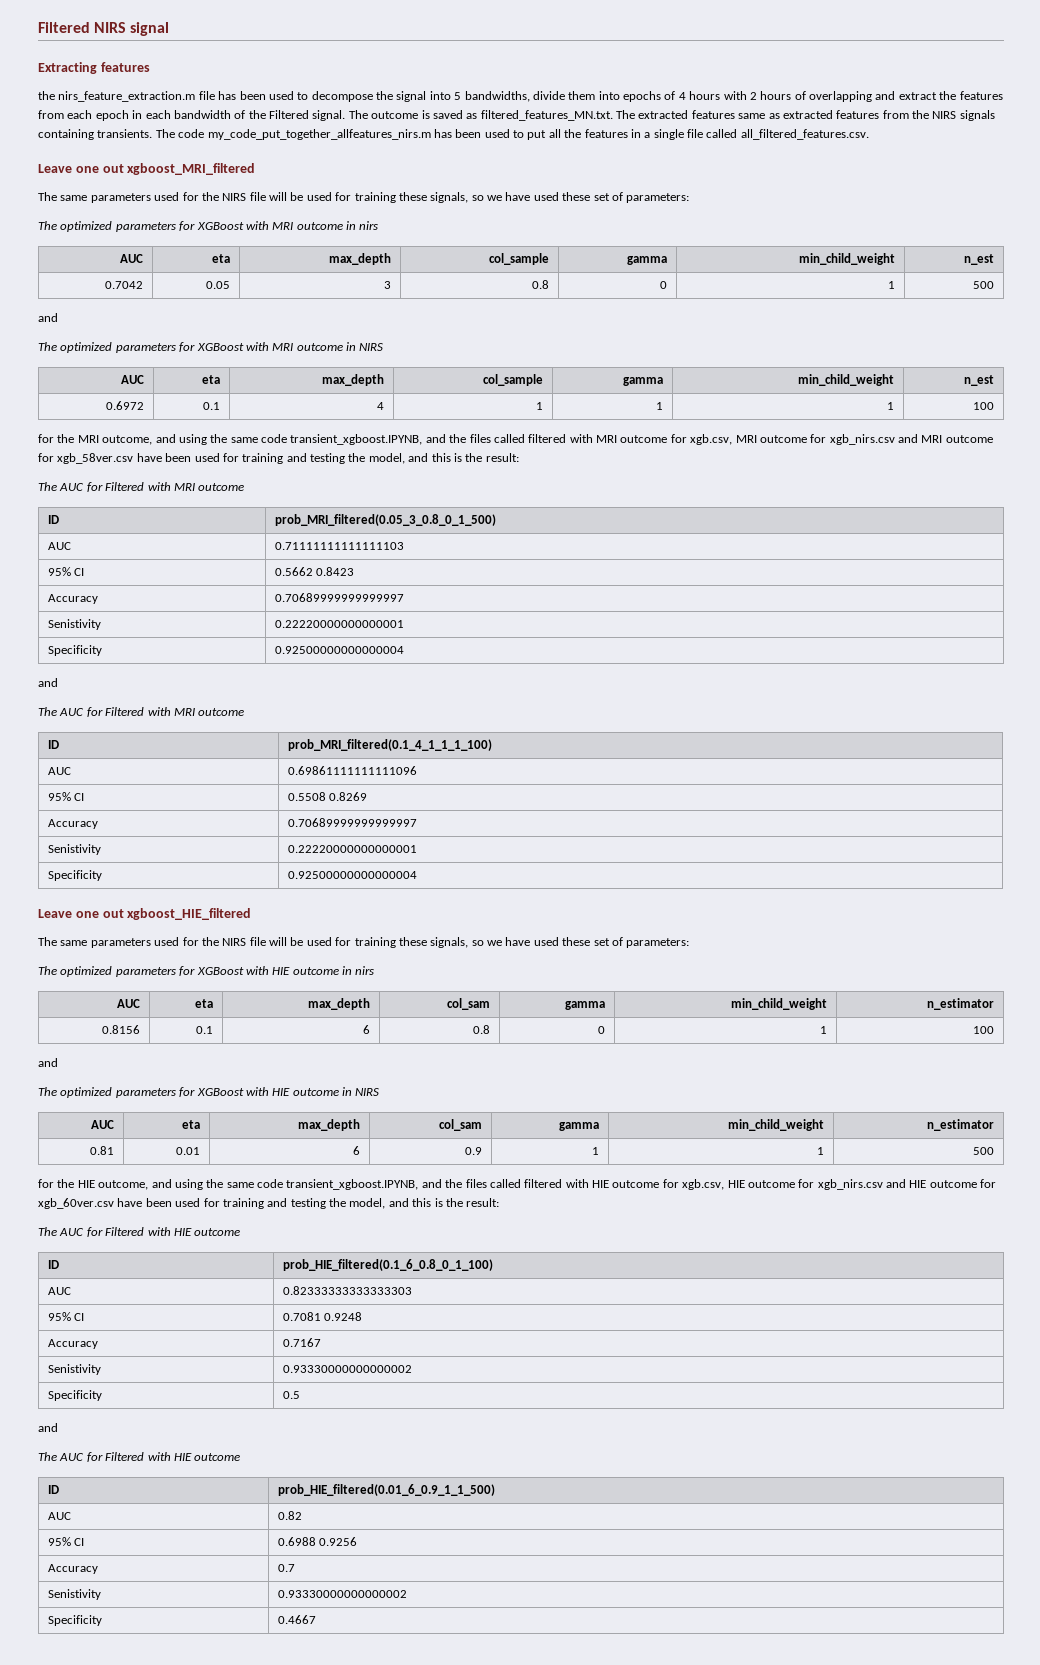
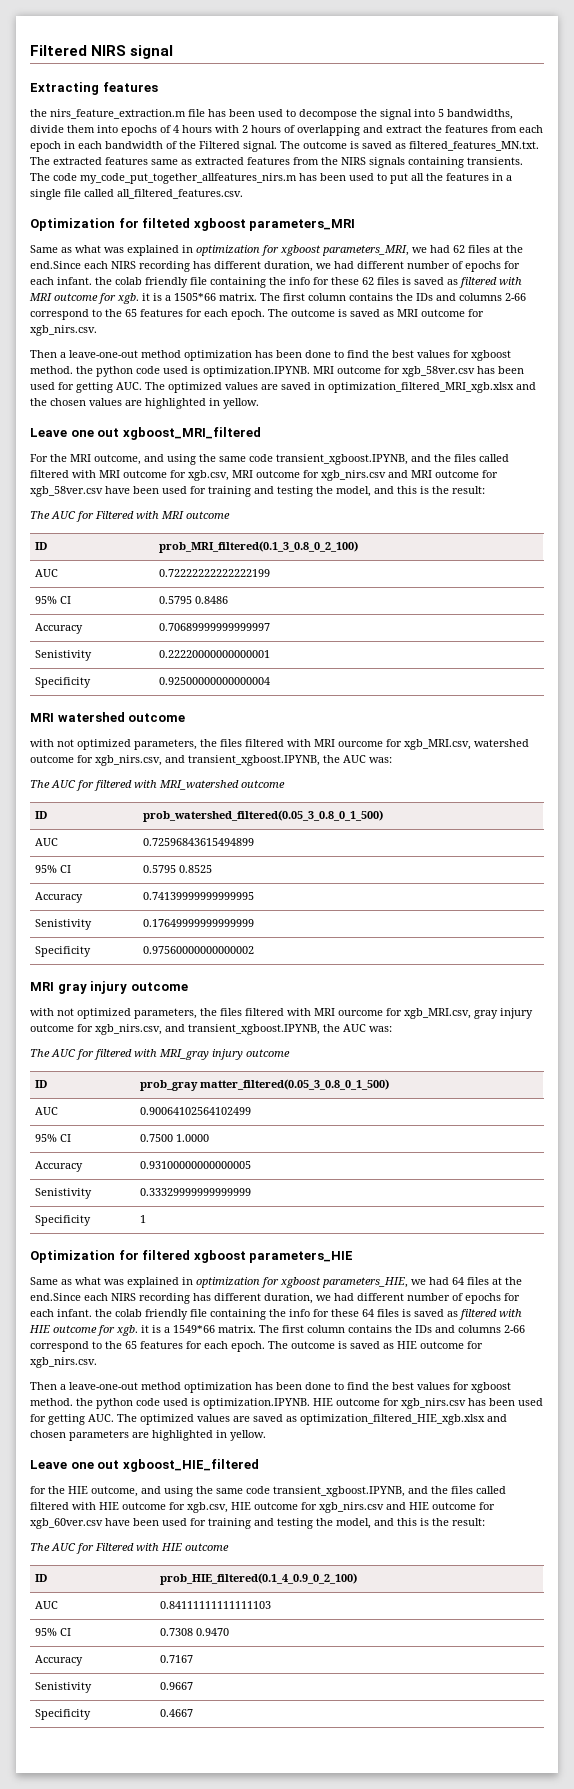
+ Optimization for filteted xgboost parameters_MRI
+ Same as what was explained in optimization for xgboost parameters_MRI, we had 62 files at the end.Since each NIRS recording has different duration, we had different number of epochs for each infant. the colab friendly file containing the info for these 62 files is saved as filtered with MRI outcome for xgb. it is a 1505*66 matrix. The first column contains the IDs and columns 2-66 correspond to the 65 features for each epoch. The outcome is saved as MRI outcome for xgb_nirs.csv.
+ Then a leave-one-out method optimization has been done to find the best values for xgboost method. the python code used is optimization.IPYNB. MRI outcome for xgb_58ver.csv has been used for getting AUC. The optimized values are saved in optimization_filtered_MRI_xgb.xlsx and the chosen values are highlighted in yellow.
  Leave one out xgboost_MRI_filtered
- The same parameters used for the NIRS file will be used for training these signals, so we have used these set of parameters:
- The optimized parameters for XGBoost with MRI outcome in nirs
- AUC | eta | max_depth | col_sample | gamma | min_child_weight | n_est
- 0.7042 | 0.05 | 3 | 0.8 | 0 | 1 | 500
- and
- The optimized parameters for XGBoost with MRI outcome in NIRS
- AUC | eta | max_depth | col_sample | gamma | min_child_weight | n_est
- 0.6972 | 0.1 | 4 | 1 | 1 | 1 | 100
- for the MRI outcome, and using the same code transient_xgboost.IPYNB, and the files called filtered with MRI outcome for xgb.csv, MRI outcome for xgb_nirs.csv and MRI outcome for xgb_58ver.csv have been used for training and testing the model, and this is the result:
+ For the MRI outcome, and using the same code transient_xgboost.IPYNB, and the files called filtered with MRI outcome for xgb.csv, MRI outcome for xgb_nirs.csv and MRI outcome for xgb_58ver.csv have been used for training and testing the model, and this is the result:
- ID | prob_MRI_filtered(0.05_3_0.8_0_1_500)
- AUC | 0.71111111111111103
- 95% CI | 0.5662 0.8423
+ ID | prob_MRI_filtered(0.1_3_0.8_0_2_100)
+ AUC | 0.72222222222222199
+ 95% CI | 0.5795 0.8486
  Accuracy | 0.70689999999999997
  Senistivity | 0.22220000000000001
  Specificity | 0.92500000000000004
- and
- The AUC for Filtered with MRI outcome
- ID | prob_MRI_filtered(0.1_4_1_1_1_100)
- AUC | 0.69861111111111096
- 95% CI | 0.5508 0.8269
- Accuracy | 0.70689999999999997
- Senistivity | 0.22220000000000001
- Specificity | 0.92500000000000004
+ MRI watershed outcome
+ with not optimized parameters, the files filtered with MRI ourcome for xgb_MRI.csv, watershed outcome for xgb_nirs.csv, and transient_xgboost.IPYNB, the AUC was:
+ The AUC for filtered with MRI_watershed outcome
+ ID | prob_watershed_filtered(0.05_3_0.8_0_1_500)
+ AUC | 0.72596843615494899
+ 95% CI | 0.5795 0.8525
+ Accuracy | 0.74139999999999995
+ Senistivity | 0.17649999999999999
+ Specificity | 0.97560000000000002
+ MRI gray injury outcome
+ with not optimized parameters, the files filtered with MRI ourcome for xgb_MRI.csv, gray injury outcome for xgb_nirs.csv, and transient_xgboost.IPYNB, the AUC was:
+ The AUC for filtered with MRI_gray injury outcome
+ ID | prob_gray matter_filtered(0.05_3_0.8_0_1_500)
+ AUC | 0.90064102564102499
+ 95% CI | 0.7500 1.0000
+ Accuracy | 0.93100000000000005
+ Senistivity | 0.33329999999999999
+ Specificity | 1
+ Optimization for filtered xgboost parameters_HIE
+ Same as what was explained in optimization for xgboost parameters_HIE, we had 64 files at the end.Since each NIRS recording has different duration, we had different number of epochs for each infant. the colab friendly file containing the info for these 64 files is saved as filtered with HIE outcome for xgb. it is a 1549*66 matrix. The first column contains the IDs and columns 2-66 correspond to the 65 features for each epoch. The outcome is saved as HIE outcome for xgb_nirs.csv.
+ Then a leave-one-out method optimization has been done to find the best values for xgboost method. the python code used is optimization.IPYNB. HIE outcome for xgb_nirs.csv has been used for getting AUC. The optimized values are saved as optimization_filtered_HIE_xgb.xlsx and chosen parameters are highlighted in yellow.
  Leave one out xgboost_HIE_filtered
- The same parameters used for the NIRS file will be used for training these signals, so we have used these set of parameters:
- The optimized parameters for XGBoost with HIE outcome in nirs
- AUC | eta | max_depth | col_sam | gamma | min_child_weight | n_estimator
- 0.8156 | 0.1 | 6 | 0.8 | 0 | 1 | 100
- and
- The optimized parameters for XGBoost with HIE outcome in NIRS
- AUC | eta | max_depth | col_sam | gamma | min_child_weight | n_estimator
- 0.81 | 0.01 | 6 | 0.9 | 1 | 1 | 500
- ID | prob_HIE_filtered(0.1_6_0.8_0_1_100)
- AUC | 0.82333333333333303
- 95% CI | 0.7081 0.9248
+ ID | prob_HIE_filtered(0.1_4_0.9_0_2_100)
+ AUC | 0.84111111111111103
+ 95% CI | 0.7308 0.9470
  Accuracy | 0.7167
- Senistivity | 0.93330000000000002
- Specificity | 0.5
- and
- The AUC for Filtered with HIE outcome
- ID | prob_HIE_filtered(0.01_6_0.9_1_1_500)
- AUC | 0.82
- 95% CI | 0.6988 0.9256
- Accuracy | 0.7
- Senistivity | 0.93330000000000002
+ Senistivity | 0.9667

